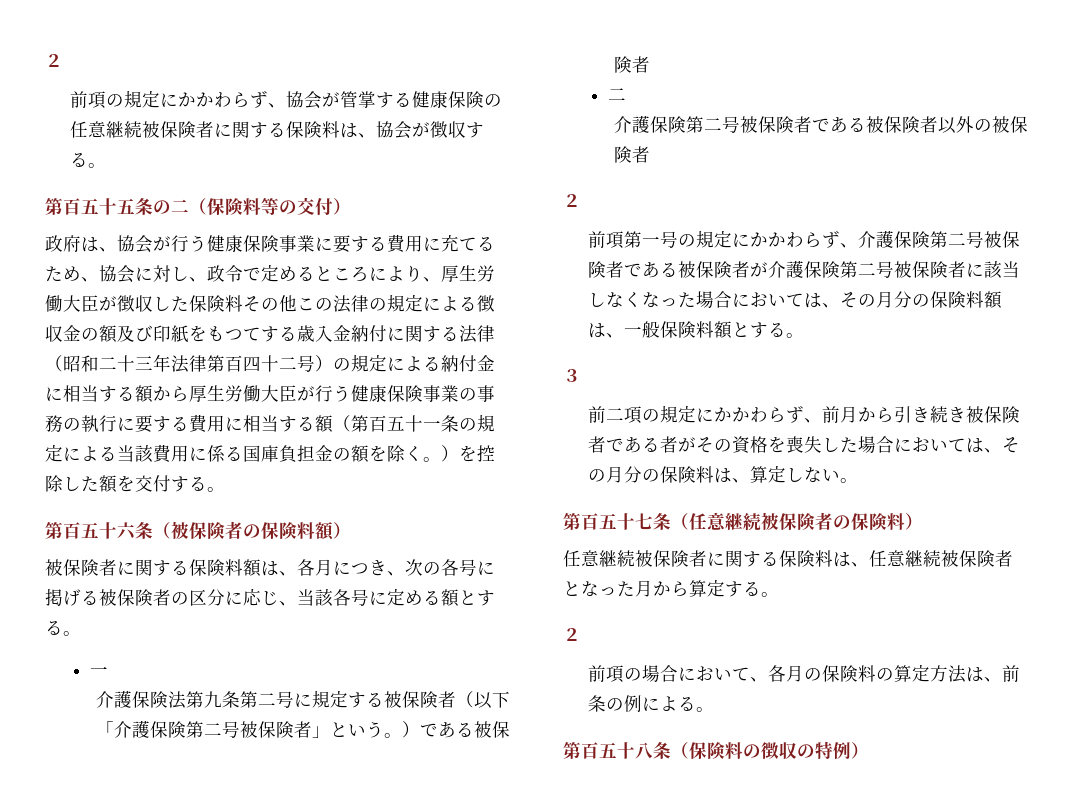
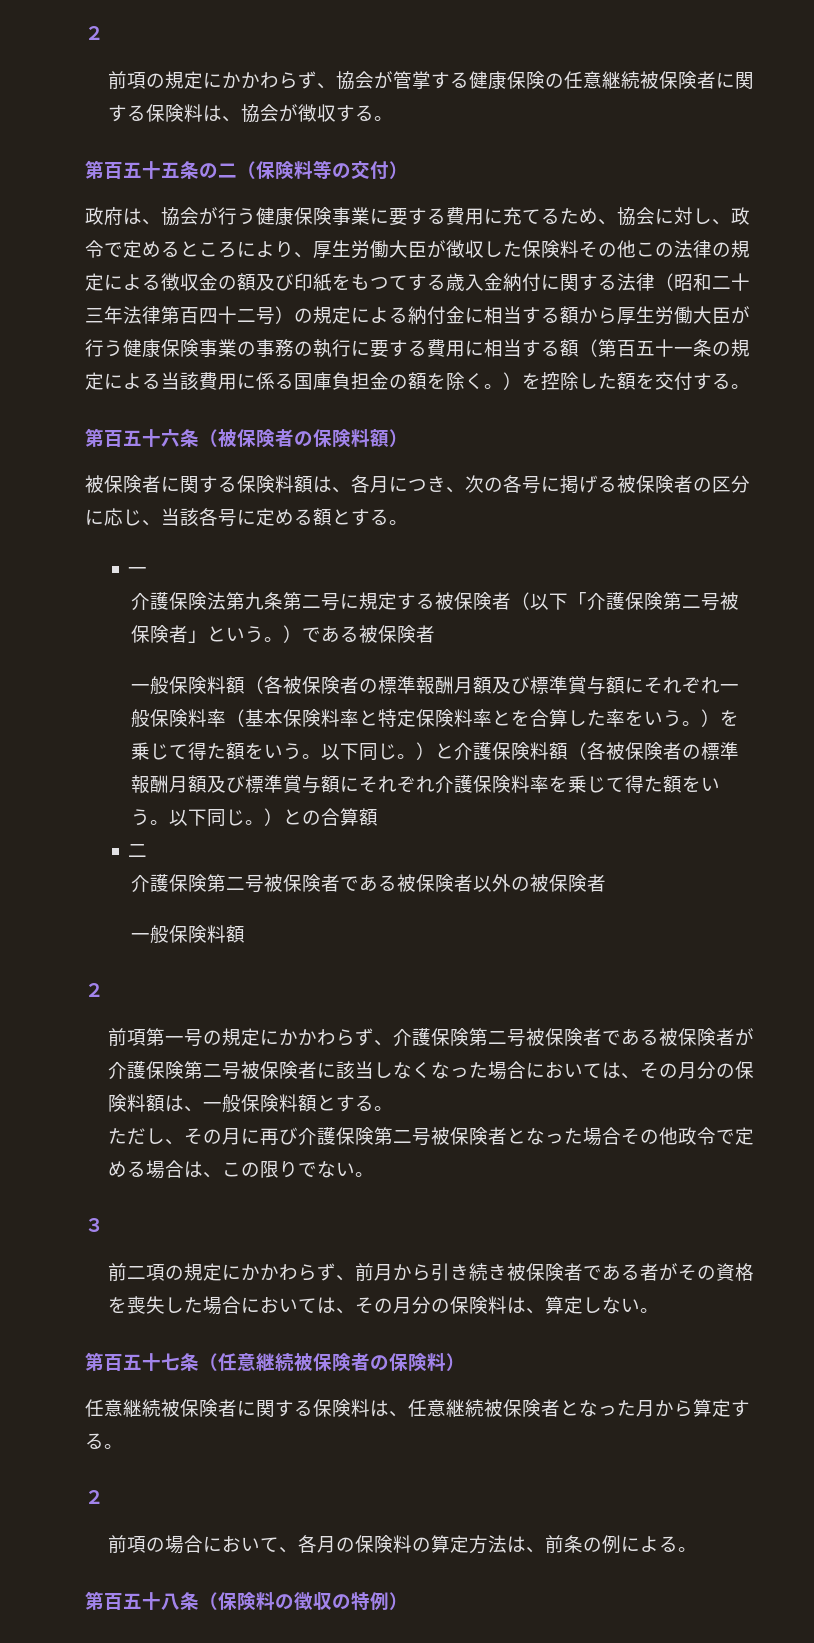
+ 一般保険料額（各被保険者の標準報酬月額及び標準賞与額にそれぞれ一般保険料率（基本保険料率と特定保険料率とを合算した率をいう。）を乗じて得た額をいう。以下同じ。）と介護保険料額（各被保険者の標準報酬月額及び標準賞与額にそれぞれ介護保険料率を乗じて得た額をいう。以下同じ。）との合算額
  介護保険第二号被保険者である被保険者以外の被保険者
+ 一般保険料額
+ ただし、その月に再び介護保険第二号被保険者となった場合その他政令で定める場合は、この限りでない。

